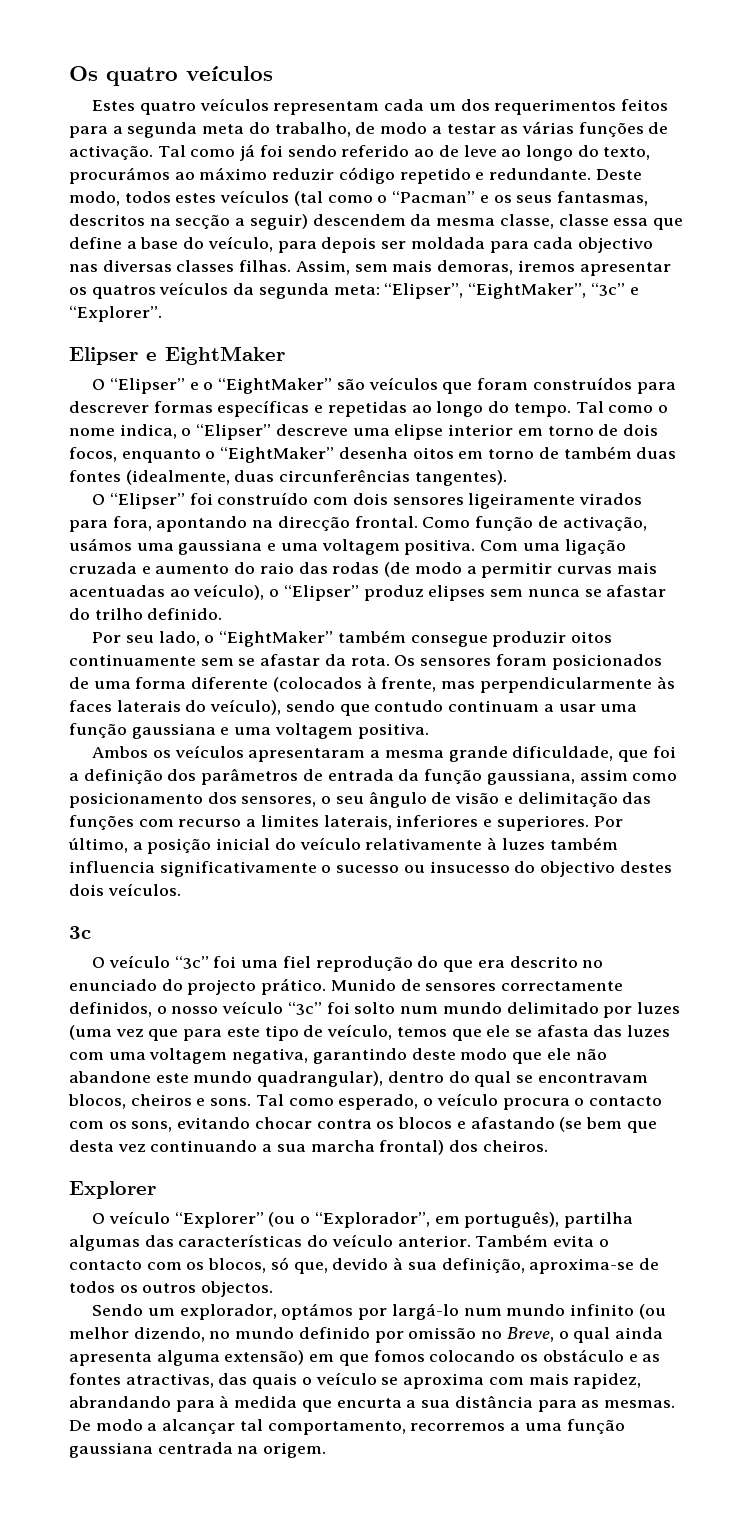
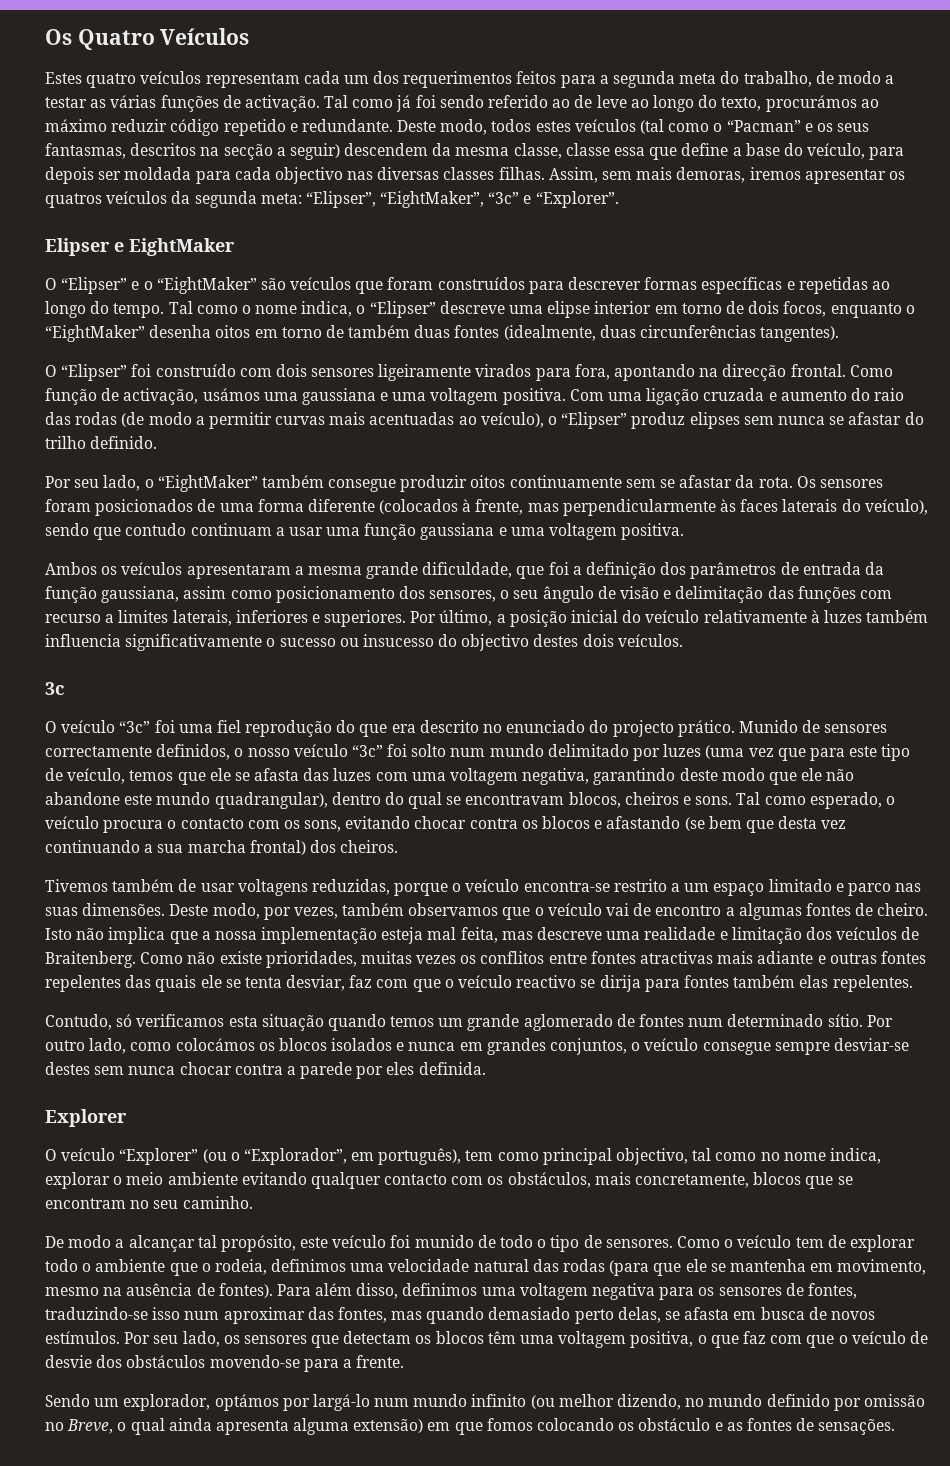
- Os quatro veículos
+ Os Quatro Veículos
+ Tivemos também de usar voltagens reduzidas, porque o veículo encontra-se restrito a um espaço limitado e parco nas suas dimensões. Deste modo, por vezes, também observamos que o veículo vai de encontro a algumas fontes de cheiro. Isto não implica que a nossa implementação esteja mal feita, mas descreve uma realidade e limitação dos veículos de Braitenberg. Como não existe prioridades, muitas vezes os conflitos entre fontes atractivas mais adiante e outras fontes repelentes das quais ele se tenta desviar, faz com que o veículo reactivo se dirija para fontes também elas repelentes.
+ Contudo, só verificamos esta situação quando temos um grande aglomerado de fontes num determinado sítio. Por outro lado, como colocámos os blocos isolados e nunca em grandes conjuntos, o veículo consegue sempre desviar-se destes sem nunca chocar contra a parede por eles definida.
- O veículo “Explorer” (ou o “Explorador”, em português), partilha algumas das características do veículo anterior. Também evita o contacto com os blocos, só que, devido à sua definição, aproxima-se de todos os outros objectos.
+ O veículo “Explorer” (ou o “Explorador”, em português), tem como principal objectivo, tal como no nome indica, explorar o meio ambiente evitando qualquer contacto com os obstáculos, mais concretamente, blocos que se encontram no seu caminho.
+ De modo a alcançar tal propósito, este veículo foi munido de todo o tipo de sensores. Como o veículo tem de explorar todo o ambiente que o rodeia, definimos uma velocidade natural das rodas (para que ele se mantenha em movimento, mesmo na ausência de fontes). Para além disso, definimos uma voltagem negativa para os sensores de fontes, traduzindo-se isso num aproximar das fontes, mas quando demasiado perto delas, se afasta em busca de novos estímulos. Por seu lado, os sensores que detectam os blocos têm uma voltagem positiva, o que faz com que o veículo de desvie dos obstáculos movendo-se para a frente.
- Sendo um explorador, optámos por largá-lo num mundo infinito (ou melhor dizendo, no mundo definido por omissão no Breve, o qual ainda apresenta alguma extensão) em que fomos colocando os obstáculo e as fontes atractivas, das quais o veículo se aproxima com mais rapidez, abrandando para à medida que encurta a sua distância para as mesmas. De modo a alcançar tal comportamento, recorremos a uma função gaussiana centrada na origem.
+ Sendo um explorador, optámos por largá-lo num mundo infinito (ou melhor dizendo, no mundo definido por omissão no Breve, o qual ainda apresenta alguma extensão) em que fomos colocando os obstáculo e as fontes de sensações.

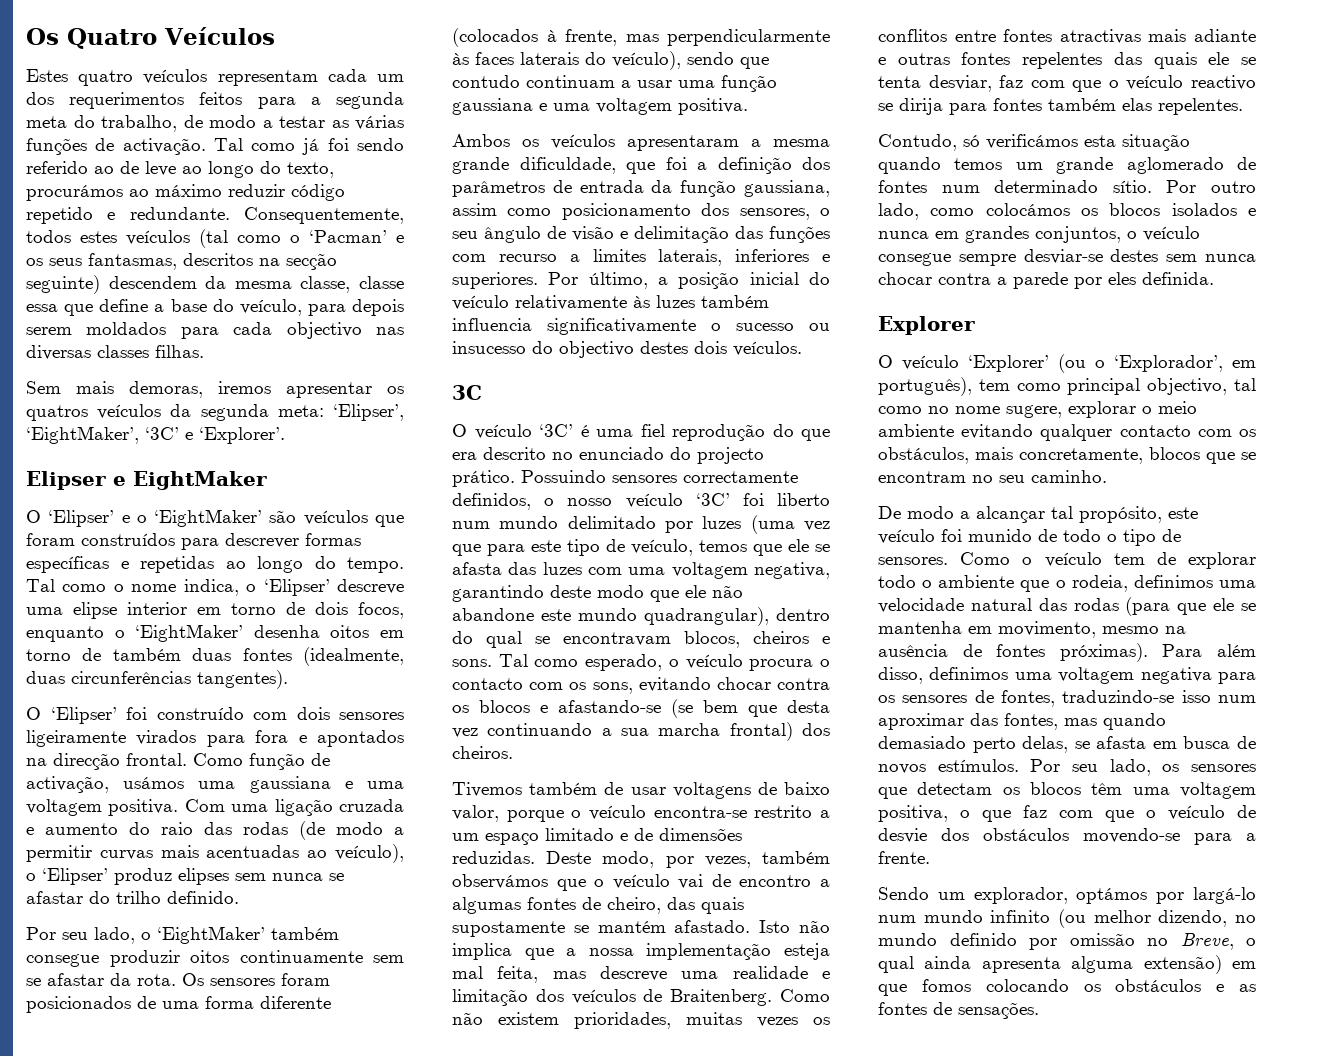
- Deste modo, todos estes veículos (tal como o “Pacman” e os seus fantasmas, descritos na secção a seguir) descendem da mesma classe, classe essa que define a base do veículo, para depois ser moldada para cada objectivo nas diversas classes filhas. Assim, sem mais demoras, iremos apresentar os quatros veículos da segunda meta: “Elipser”, “EightMaker”, “3c” e “Explorer”.
+ Consequentemente, todos estes veículos (tal como o ‘Pacman’ e os seus fantasmas, descritos na secção seguinte) descendem da mesma classe, classe essa que define a base do veículo, para depois serem moldados para cada objectivo nas diversas classes filhas.
+ Sem mais demoras, iremos apresentar os quatros veículos da segunda meta: ‘Elipser’, ‘EightMaker’, ‘3C’ e ‘Explorer’.
- O “Elipser” e o “EightMaker” são veículos que foram construídos para descrever formas específicas e repetidas ao longo do tempo.
+ O ‘Elipser’ e o ‘EightMaker’ são veículos que foram construídos para descrever formas específicas e repetidas ao longo do tempo.
- Tal como o nome indica, o “Elipser” descreve uma elipse interior em torno de dois focos, enquanto o “EightMaker” desenha oitos em torno de também duas fontes (idealmente, duas circunferências tangentes).
+ Tal como o nome indica, o ‘Elipser’ descreve uma elipse interior em torno de dois focos, enquanto o ‘EightMaker’ desenha oitos em torno de também duas fontes (idealmente, duas circunferências tangentes).
- O “Elipser” foi construído com dois sensores ligeiramente virados para fora, apontando na direcção frontal.
+ O ‘Elipser’ foi construído com dois sensores ligeiramente virados para fora e apontados na direcção frontal.
- Com uma ligação cruzada e aumento do raio das rodas (de modo a permitir curvas mais acentuadas ao veículo), o “Elipser” produz elipses sem nunca se afastar do trilho definido.
+ Com uma ligação cruzada e aumento do raio das rodas (de modo a permitir curvas mais acentuadas ao veículo), o ‘Elipser’ produz elipses sem nunca se afastar do trilho definido.
- Por seu lado, o “EightMaker” também consegue produzir oitos continuamente sem se afastar da rota.
+ Por seu lado, o ‘EightMaker’ também consegue produzir oitos continuamente sem se afastar da rota.
- Por último, a posição inicial do veículo relativamente à luzes também influencia significativamente o sucesso ou insucesso do objectivo destes dois veículos.
+ Por último, a posição inicial do veículo relativamente às luzes também influencia significativamente o sucesso ou insucesso do objectivo destes dois veículos.
- 3c
- O veículo “3c” foi uma fiel reprodução do que era descrito no enunciado do projecto prático.
+ 3C
+ O veículo ‘3C’ é uma fiel reprodução do que era descrito no enunciado do projecto prático.
- Munido de sensores correctamente definidos, o nosso veículo “3c” foi solto num mundo delimitado por luzes (uma vez que para este tipo de veículo, temos que ele se afasta das luzes com uma voltagem negativa, garantindo deste modo que ele não abandone este mundo quadrangular), dentro do qual se encontravam blocos, cheiros e sons.
+ Possuindo sensores correctamente definidos, o nosso veículo ‘3C’ foi liberto num mundo delimitado por luzes (uma vez que para este tipo de veículo, temos que ele se afasta das luzes com uma voltagem negativa, garantindo deste modo que ele não abandone este mundo quadrangular), dentro do qual se encontravam blocos, cheiros e sons.
- Tal como esperado, o veículo procura o contacto com os sons, evitando chocar contra os blocos e afastando (se bem que desta vez continuando a sua marcha frontal) dos cheiros.
+ Tal como esperado, o veículo procura o contacto com os sons, evitando chocar contra os blocos e afastando-se (se bem que desta vez continuando a sua marcha frontal) dos cheiros.
- Tivemos também de usar voltagens reduzidas, porque o veículo encontra-se restrito a um espaço limitado e parco nas suas dimensões.
+ Tivemos também de usar voltagens de baixo valor, porque o veículo encontra-se restrito a um espaço limitado e de dimensões reduzidas.
- Deste modo, por vezes, também observamos que o veículo vai de encontro a algumas fontes de cheiro.
+ Deste modo, por vezes, também observámos que o veículo vai de encontro a algumas fontes de cheiro, das quais supostamente se mantém afastado.
- Como não existe prioridades, muitas vezes os conflitos entre fontes atractivas mais adiante e outras fontes repelentes das quais ele se tenta desviar, faz com que o veículo reactivo se dirija para fontes também elas repelentes.
+ Como não existem prioridades, muitas vezes os conflitos entre fontes atractivas mais adiante e outras fontes repelentes das quais ele se tenta desviar, faz com que o veículo reactivo se dirija para fontes também elas repelentes.
- Contudo, só verificamos esta situação quando temos um grande aglomerado de fontes num determinado sítio.
+ Contudo, só verificámos esta situação quando temos um grande aglomerado de fontes num determinado sítio.
- O veículo “Explorer” (ou o “Explorador”, em português), tem como principal objectivo, tal como no nome indica, explorar o meio ambiente evitando qualquer contacto com os obstáculos, mais concretamente, blocos que se encontram no seu caminho.
+ O veículo ‘Explorer’ (ou o ‘Explorador’, em português), tem como principal objectivo, tal como no nome sugere, explorar o meio ambiente evitando qualquer contacto com os obstáculos, mais concretamente, blocos que se encontram no seu caminho.
- Como o veículo tem de explorar todo o ambiente que o rodeia, definimos uma velocidade natural das rodas (para que ele se mantenha em movimento, mesmo na ausência de fontes).
+ Como o veículo tem de explorar todo o ambiente que o rodeia, definimos uma velocidade natural das rodas (para que ele se mantenha em movimento, mesmo na ausência de fontes próximas).
- Sendo um explorador, optámos por largá-lo num mundo infinito (ou melhor dizendo, no mundo definido por omissão no Breve, o qual ainda apresenta alguma extensão) em que fomos colocando os obstáculo e as fontes de sensações.
+ Sendo um explorador, optámos por largá-lo num mundo infinito (ou melhor dizendo, no mundo definido por omissão no Breve, o qual ainda apresenta alguma extensão) em que fomos colocando os obstáculos e as fontes de sensações.

